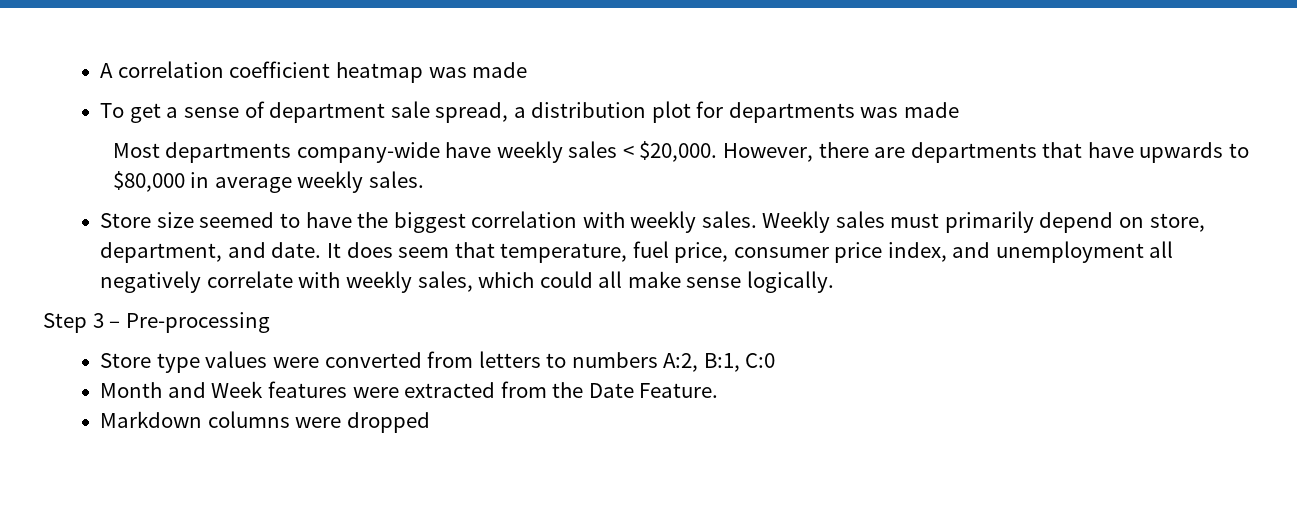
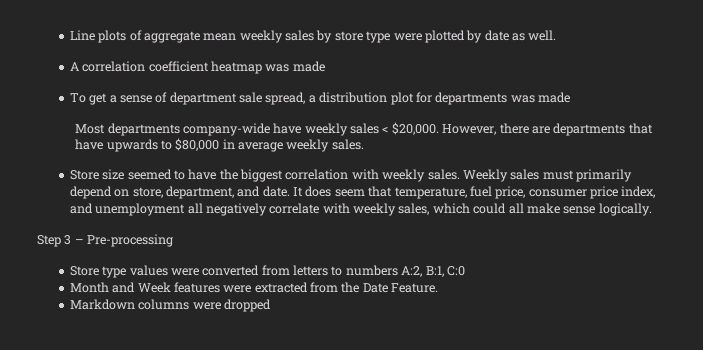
+ Line plots of aggregate mean weekly sales by store type were plotted by date as well.

